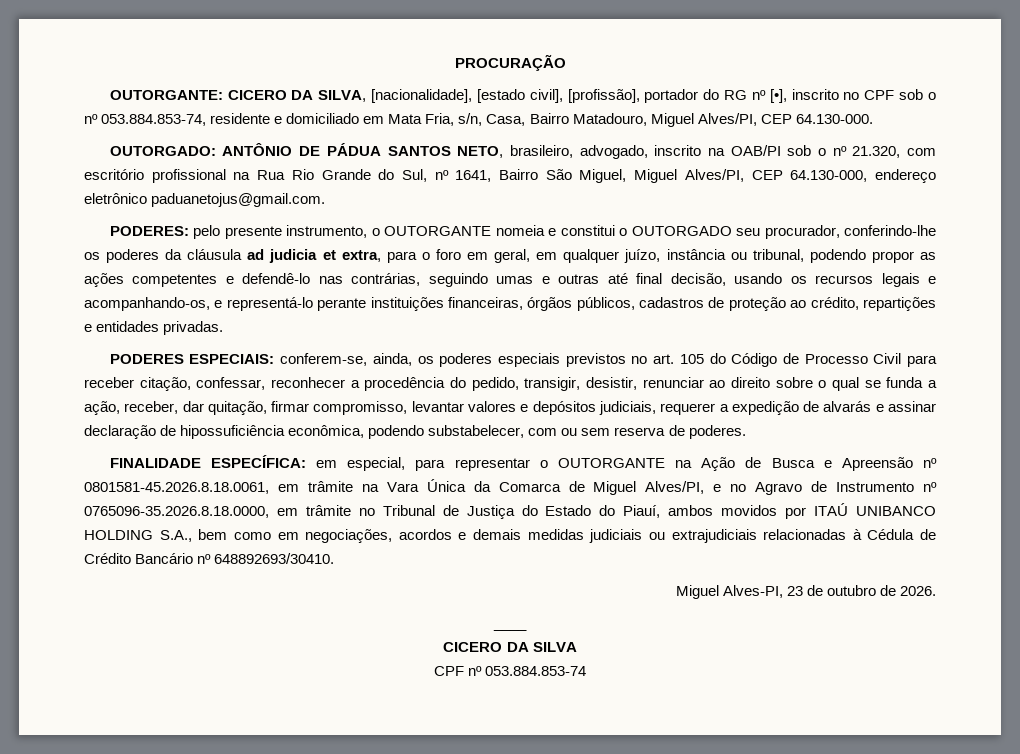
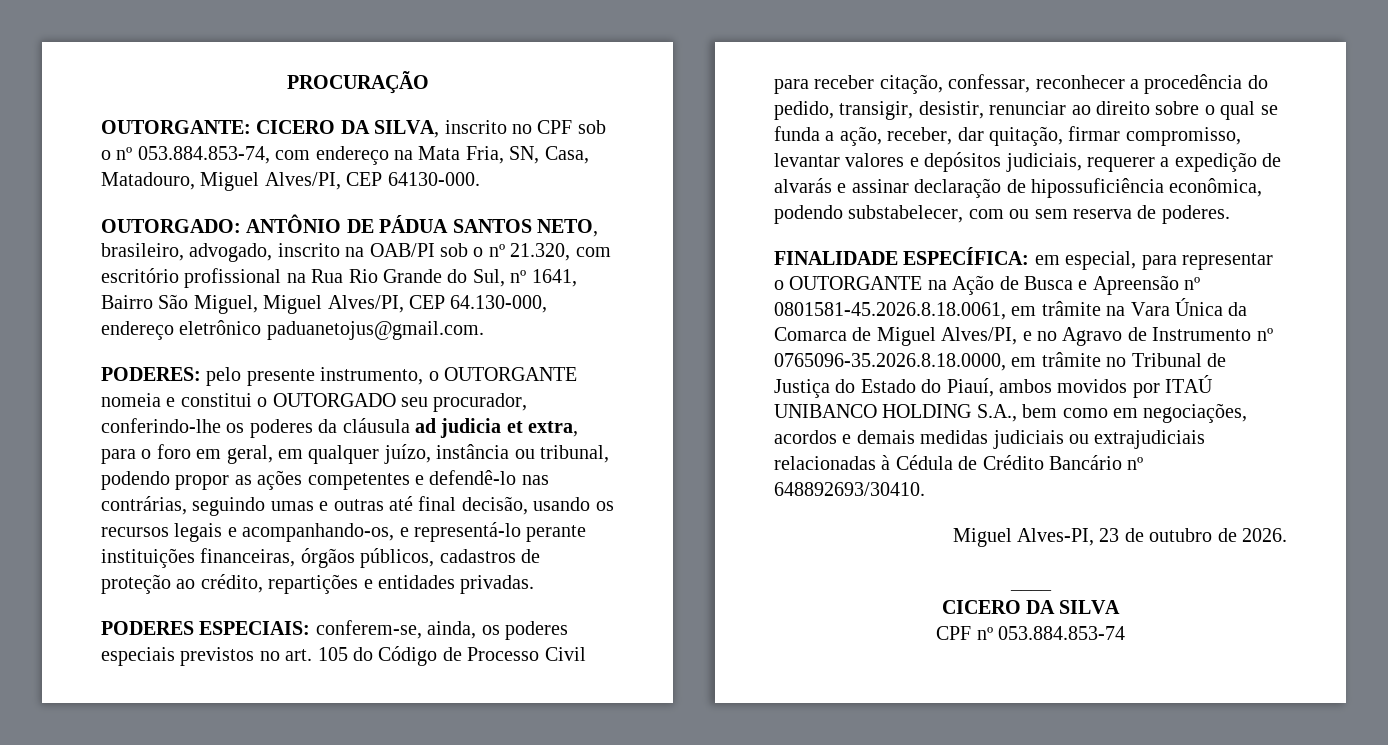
- OUTORGANTE: CICERO DA SILVA, [nacionalidade], [estado civil], [profissão], portador do RG nº [•], inscrito no CPF sob o nº 053.884.853-74, residente e domiciliado em Mata Fria, s/n, Casa, Bairro Matadouro, Miguel Alves/PI, CEP 64.130-000.
+ OUTORGANTE: CICERO DA SILVA, inscrito no CPF sob o nº 053.884.853-74, com endereço na Mata Fria, SN, Casa, Matadouro, Miguel Alves/PI, CEP 64130-000.

